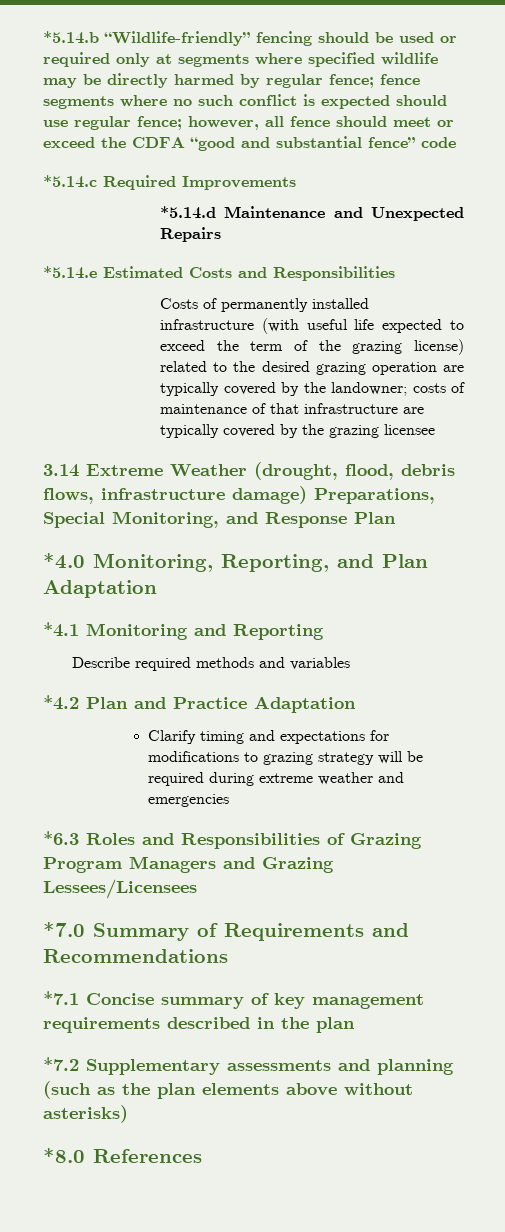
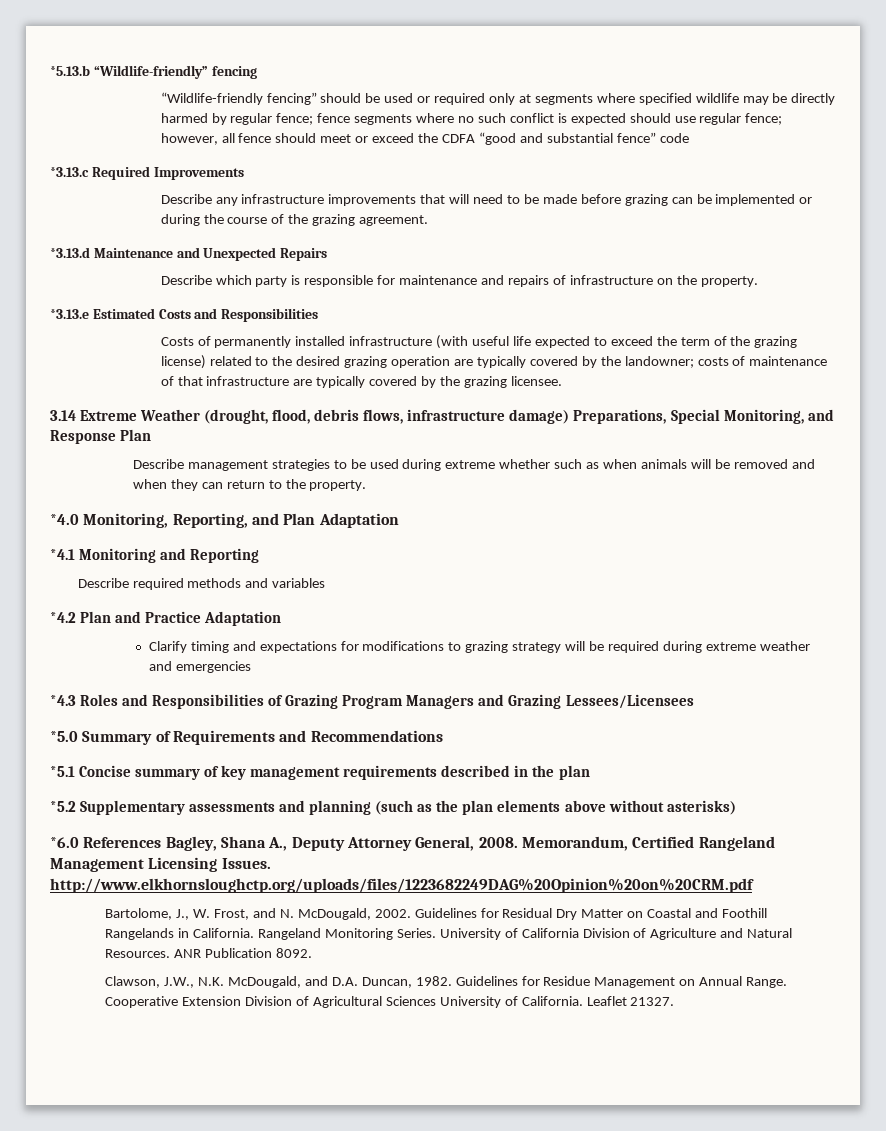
- *5.14.b “Wildlife-friendly” fencing should be used or required only at segments where specified wildlife may be directly harmed by regular fence; fence segments where no such conflict is expected should use regular fence; however, all fence should meet or exceed the CDFA “good and substantial fence” code
+ *5.13.b “Wildlife-friendly” fencing
+ “Wildlife-friendly fencing” should be used or required only at segments where specified wildlife may be directly harmed by regular fence; fence segments where no such conflict is expected should use regular fence; however, all fence should meet or exceed the CDFA “good and substantial fence” code
- *5.14.c Required Improvements
+ *3.13.c Required Improvements
- *5.14.d Maintenance and Unexpected Repairs
- *5.14.e Estimated Costs and Responsibilities
+ Describe any infrastructure improvements that will need to be made before grazing can be implemented or during the course of the grazing agreement.
+ *3.13.d Maintenance and Unexpected Repairs
+ Describe which party is responsible for maintenance and repairs of infrastructure on the property.
+ *3.13.e Estimated Costs and Responsibilities
- Costs of permanently installed infrastructure (with useful life expected to exceed the term of the grazing license) related to the desired grazing operation are typically covered by the landowner; costs of maintenance of that infrastructure are typically covered by the grazing licensee
+ Costs of permanently installed infrastructure (with useful life expected to exceed the term of the grazing license) related to the desired grazing operation are typically covered by the landowner; costs of maintenance of that infrastructure are typically covered by the grazing licensee.
+ Describe management strategies to be used during extreme whether such as when animals will be removed and when they can return to the property.
- *6.3 Roles and Responsibilities of Grazing Program Managers and Grazing Lessees/Licensees
+ *4.3 Roles and Responsibilities of Grazing Program Managers and Grazing Lessees/Licensees
- *7.0 Summary of Requirements and Recommendations
+ *5.0 Summary of Requirements and Recommendations
- *7.1 Concise summary of key management requirements described in the plan
+ *5.1 Concise summary of key management requirements described in the plan
- *7.2 Supplementary assessments and planning (such as the plan elements above without asterisks)
+ *5.2 Supplementary assessments and planning (such as the plan elements above without asterisks)
- *8.0 References
+ *6.0 References Bagley, Shana A., Deputy Attorney General, 2008. Memorandum, Certified Rangeland Management Licensing Issues. http://www.elkhornsloughctp.org/uploads/files/1223682249DAG%20Opinion%20on%20CRM.pdf
+ Bartolome, J., W. Frost, and N. McDougald, 2002. Guidelines for Residual Dry Matter on Coastal and Foothill Rangelands in California. Rangeland Monitoring Series. University of California Division of Agriculture and Natural Resources. ANR Publication 8092.
+ Clawson, J.W., N.K. McDougald, and D.A. Duncan, 1982. Guidelines for Residue Management on Annual Range. Cooperative Extension Division of Agricultural Sciences University of California. Leaflet 21327.

